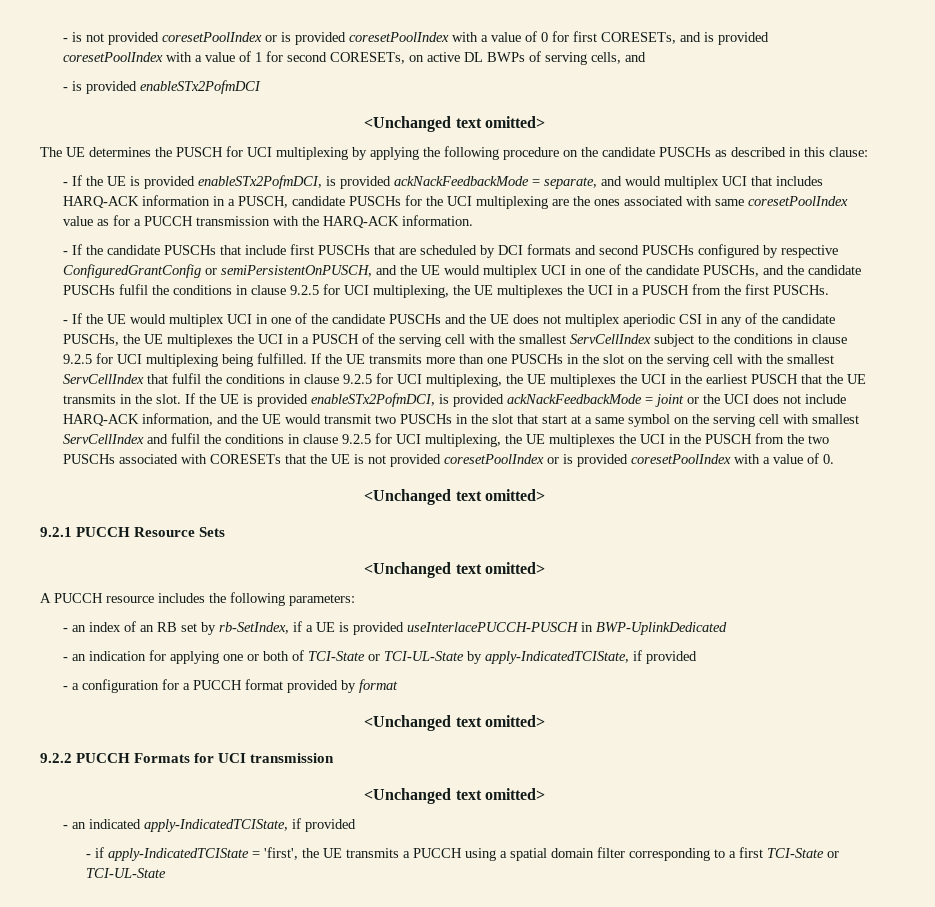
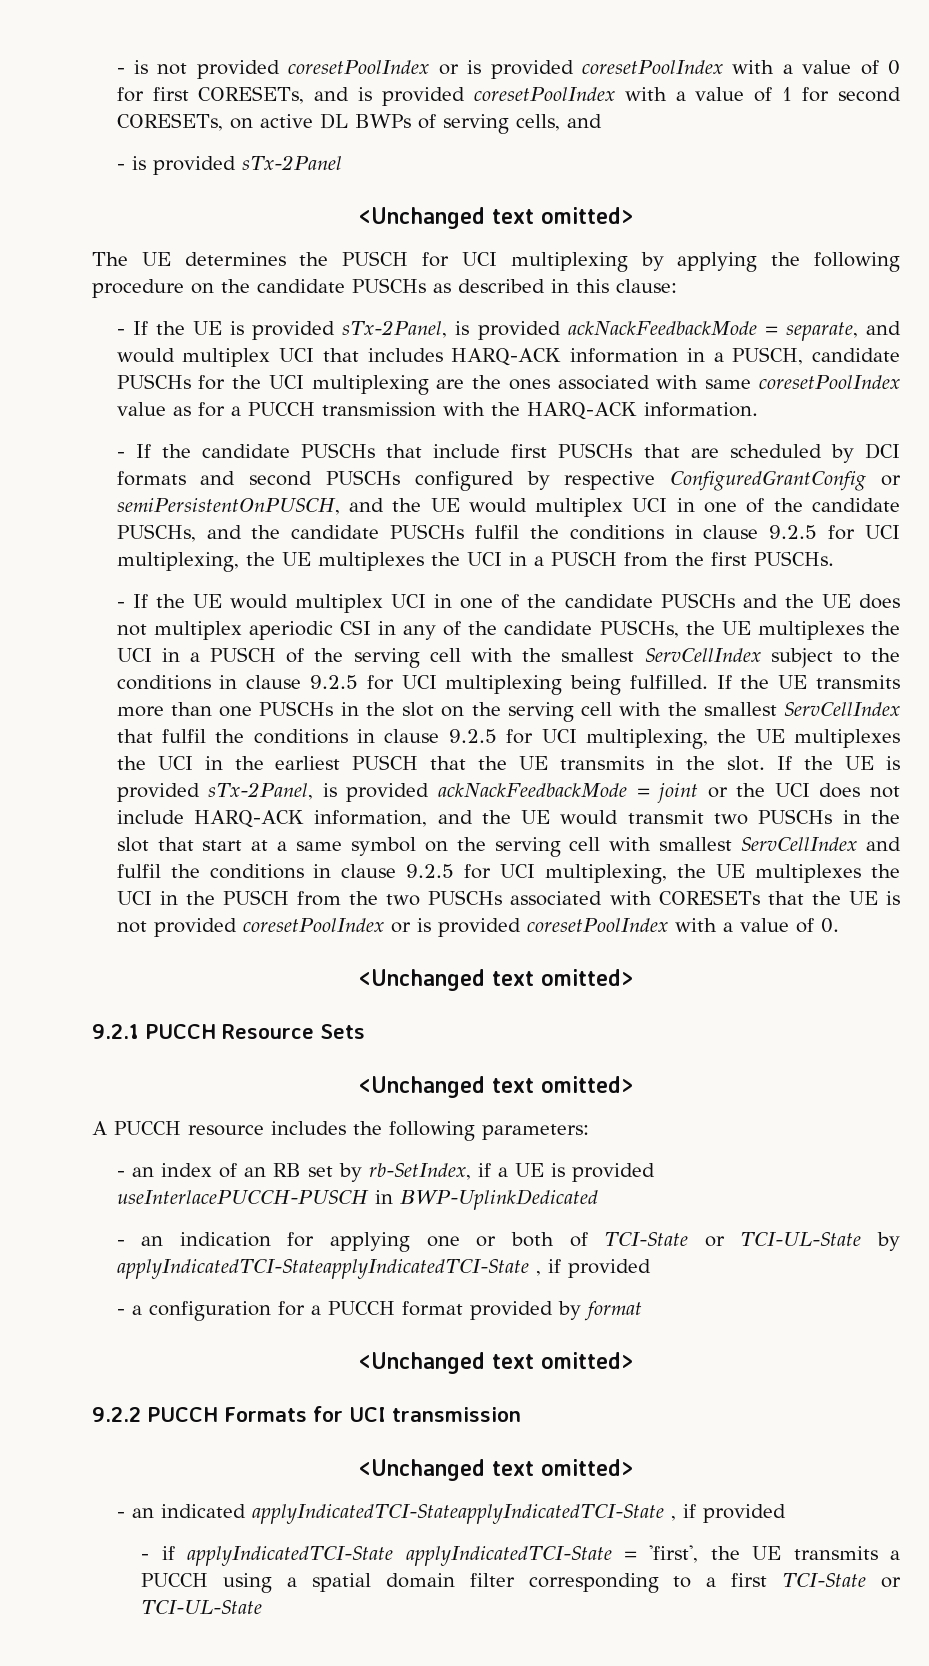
- - is provided enableSTx2PofmDCI
+ - is provided sTx-2Panel
- - If the UE is provided enableSTx2PofmDCI, is provided ackNackFeedbackMode = separate, and would multiplex UCI that includes HARQ-ACK information in a PUSCH, candidate PUSCHs for the UCI multiplexing are the ones associated with same coresetPoolIndex value as for a PUCCH transmission with the HARQ-ACK information.
+ - If the UE is provided sTx-2Panel, is provided ackNackFeedbackMode = separate, and would multiplex UCI that includes HARQ-ACK information in a PUSCH, candidate PUSCHs for the UCI multiplexing are the ones associated with same coresetPoolIndex value as for a PUCCH transmission with the HARQ-ACK information.
- If the UE is provided enableSTx2PofmDCI, is provided ackNackFeedbackMode = joint or the UCI does not include HARQ-ACK information, and the UE would transmit two PUSCHs in the slot that start at a same symbol on the serving cell with smallest ServCellIndex and fulfil the conditions in clause 9.2.5 for UCI multiplexing, the UE multiplexes the UCI in the PUSCH from the two PUSCHs associated with CORESETs that the UE is not provided coresetPoolIndex or is provided coresetPoolIndex with a value of 0.
+ If the UE is provided sTx-2Panel, is provided ackNackFeedbackMode = joint or the UCI does not include HARQ-ACK information, and the UE would transmit two PUSCHs in the slot that start at a same symbol on the serving cell with smallest ServCellIndex and fulfil the conditions in clause 9.2.5 for UCI multiplexing, the UE multiplexes the UCI in the PUSCH from the two PUSCHs associated with CORESETs that the UE is not provided coresetPoolIndex or is provided coresetPoolIndex with a value of 0.
- - an indication for applying one or both of TCI-State or TCI-UL-State by apply-IndicatedTCIState, if provided
+ - an indication for applying one or both of TCI-State or TCI-UL-State by applyIndicatedTCI-StateapplyIndicatedTCI-State , if provided
- - an indicated apply-IndicatedTCIState, if provided
+ - an indicated applyIndicatedTCI-StateapplyIndicatedTCI-State , if provided
- - if apply-IndicatedTCIState = 'first', the UE transmits a PUCCH using a spatial domain filter corresponding to a first TCI-State or TCI-UL-State
+ - if applyIndicatedTCI-State applyIndicatedTCI-State = 'first', the UE transmits a PUCCH using a spatial domain filter corresponding to a first TCI-State or TCI-UL-State

